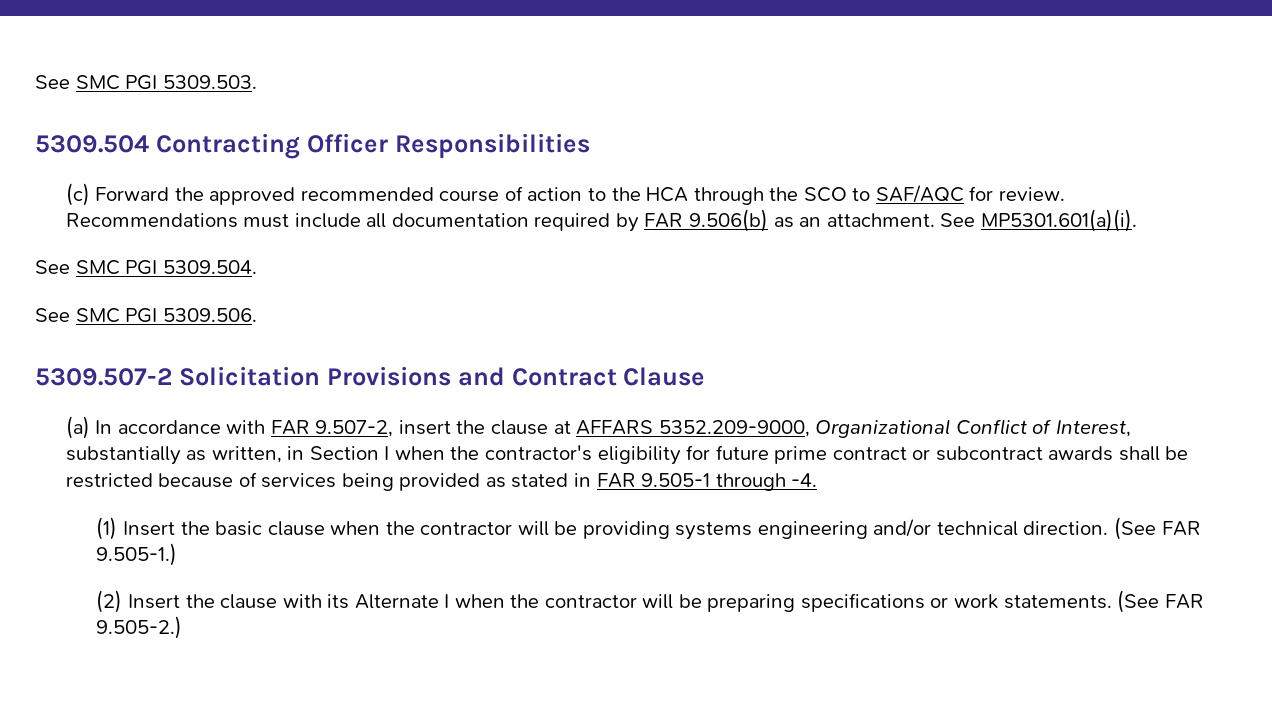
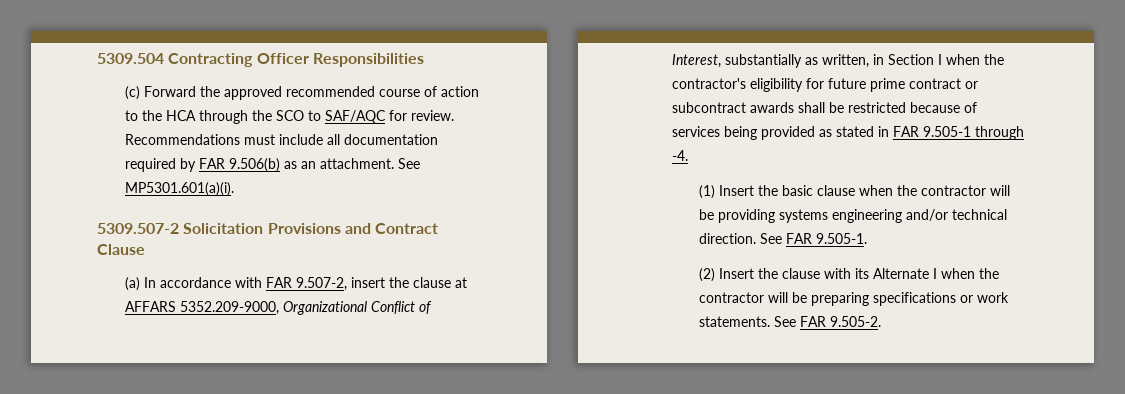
- See SMC PGI 5309.503.
- See SMC PGI 5309.504.
- See SMC PGI 5309.506.
- (See FAR 9.505-1.)
+ See FAR 9.505-1.
- (See FAR 9.505-2.)
+ See FAR 9.505-2.

